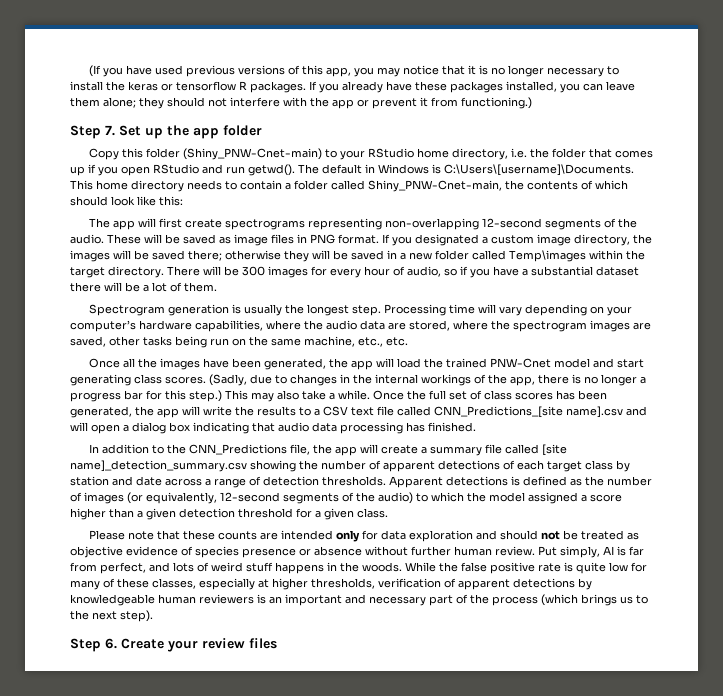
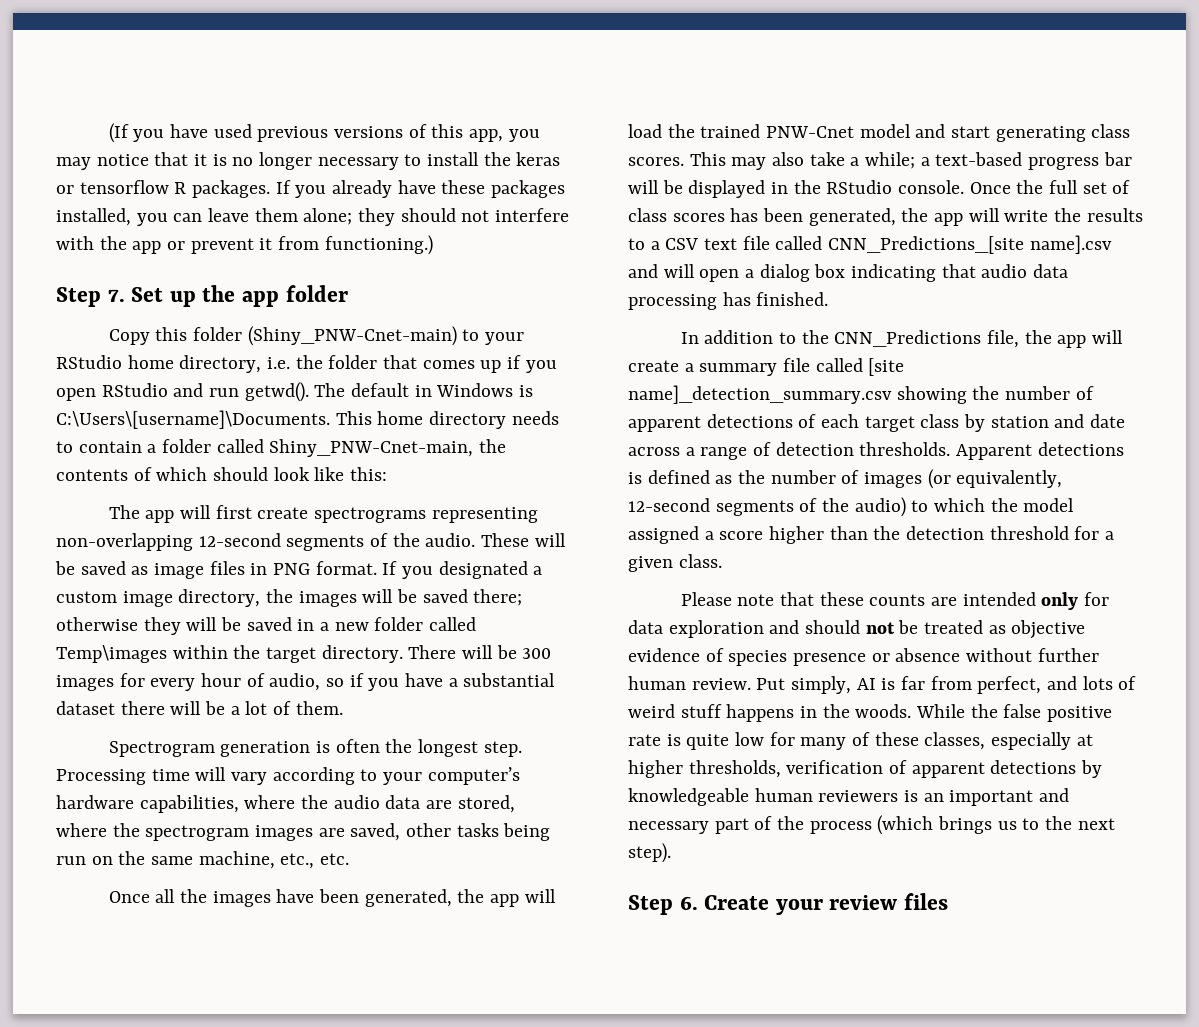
- Spectrogram generation is usually the longest step.
+ Spectrogram generation is often the longest step.
- Processing time will vary depending on your computer’s hardware capabilities, where the audio data are stored, where the spectrogram images are saved, other tasks being run on the same machine, etc., etc.
+ Processing time will vary according to your computer’s hardware capabilities, where the audio data are stored, where the spectrogram images are saved, other tasks being run on the same machine, etc., etc.
- (Sadly, due to changes in the internal workings of the app, there is no longer a progress bar for this step.)
- This may also take a while.
+ This may also take a while; a text-based progress bar will be displayed in the RStudio console.
- Apparent detections is defined as the number of images (or equivalently, 12-second segments of the audio) to which the model assigned a score higher than a given detection threshold for a given class.
+ Apparent detections is defined as the number of images (or equivalently, 12-second segments of the audio) to which the model assigned a score higher than the detection threshold for a given class.

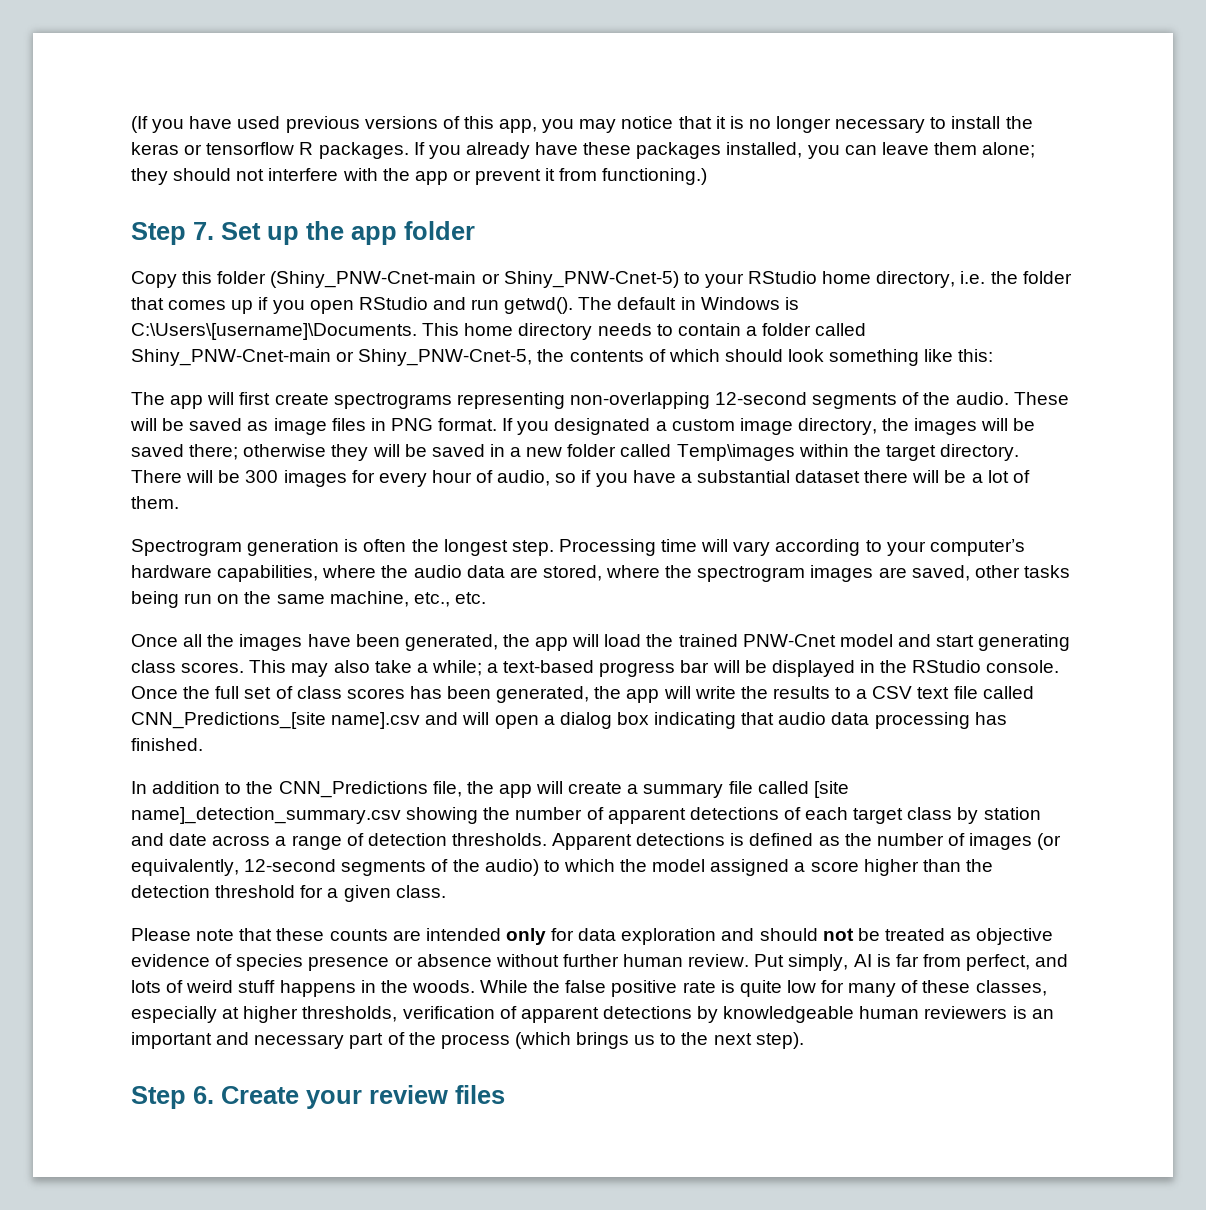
- Copy this folder (Shiny_PNW-Cnet-main) to your RStudio home directory, i.e. the folder that comes up if you open RStudio and run getwd().
+ Copy this folder (Shiny_PNW-Cnet-main or Shiny_PNW-Cnet-5) to your RStudio home directory, i.e. the folder that comes up if you open RStudio and run getwd().
- This home directory needs to contain a folder called Shiny_PNW-Cnet-main, the contents of which should look like this:
+ This home directory needs to contain a folder called Shiny_PNW-Cnet-main or Shiny_PNW-Cnet-5, the contents of which should look something like this:

